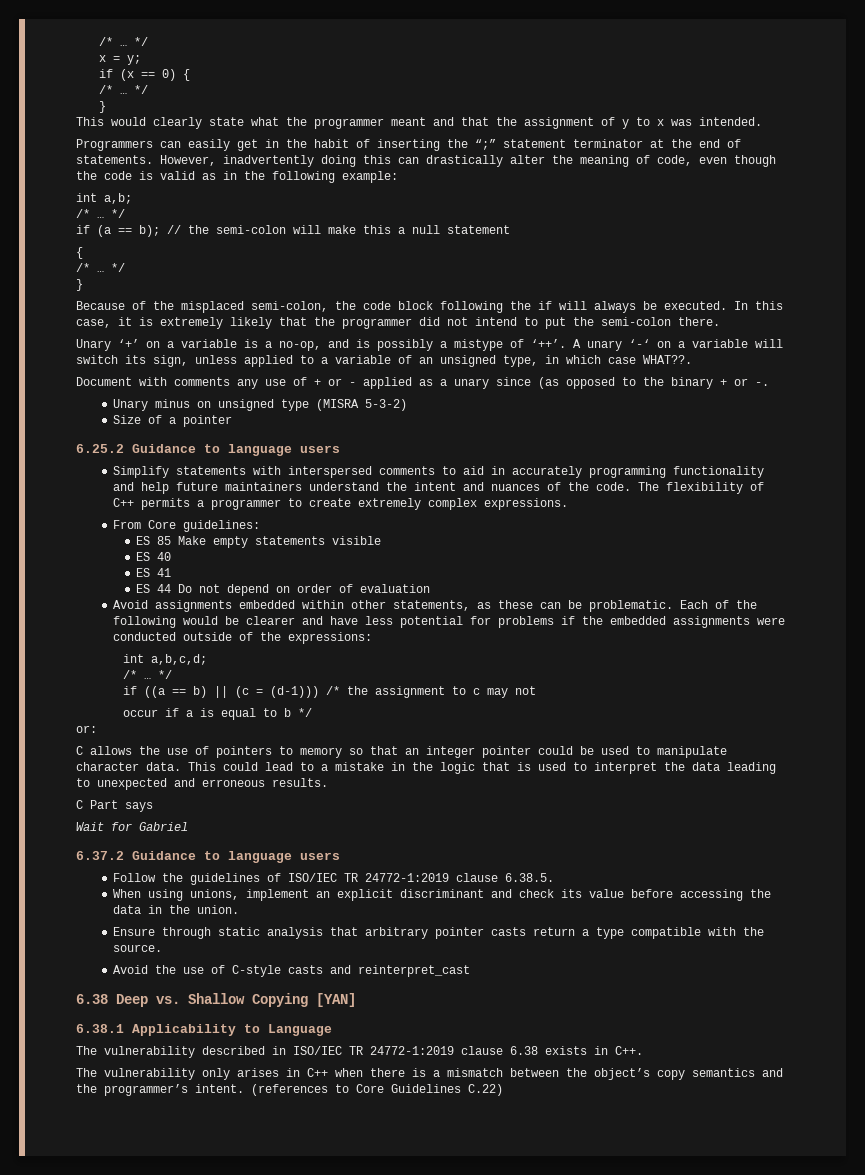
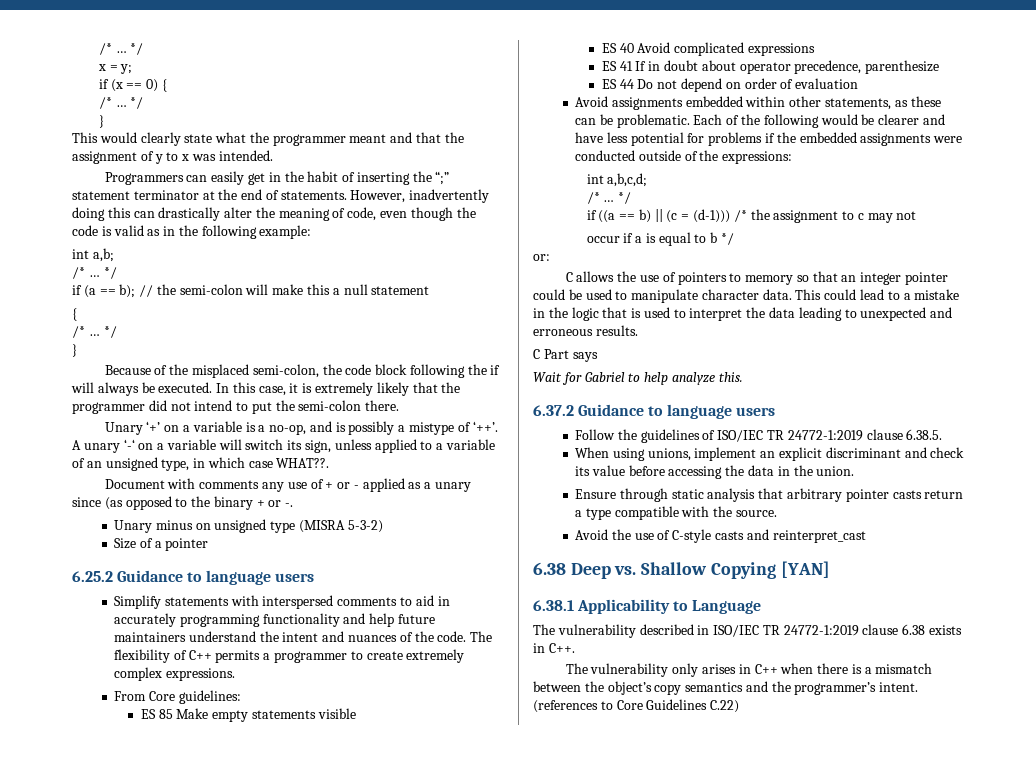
- ES 40
+ ES 40 Avoid complicated expressions
- ES 41
+ ES 41 If in doubt about operator precedence, parenthesize
- Wait for Gabriel
+ Wait for Gabriel to help analyze this.

